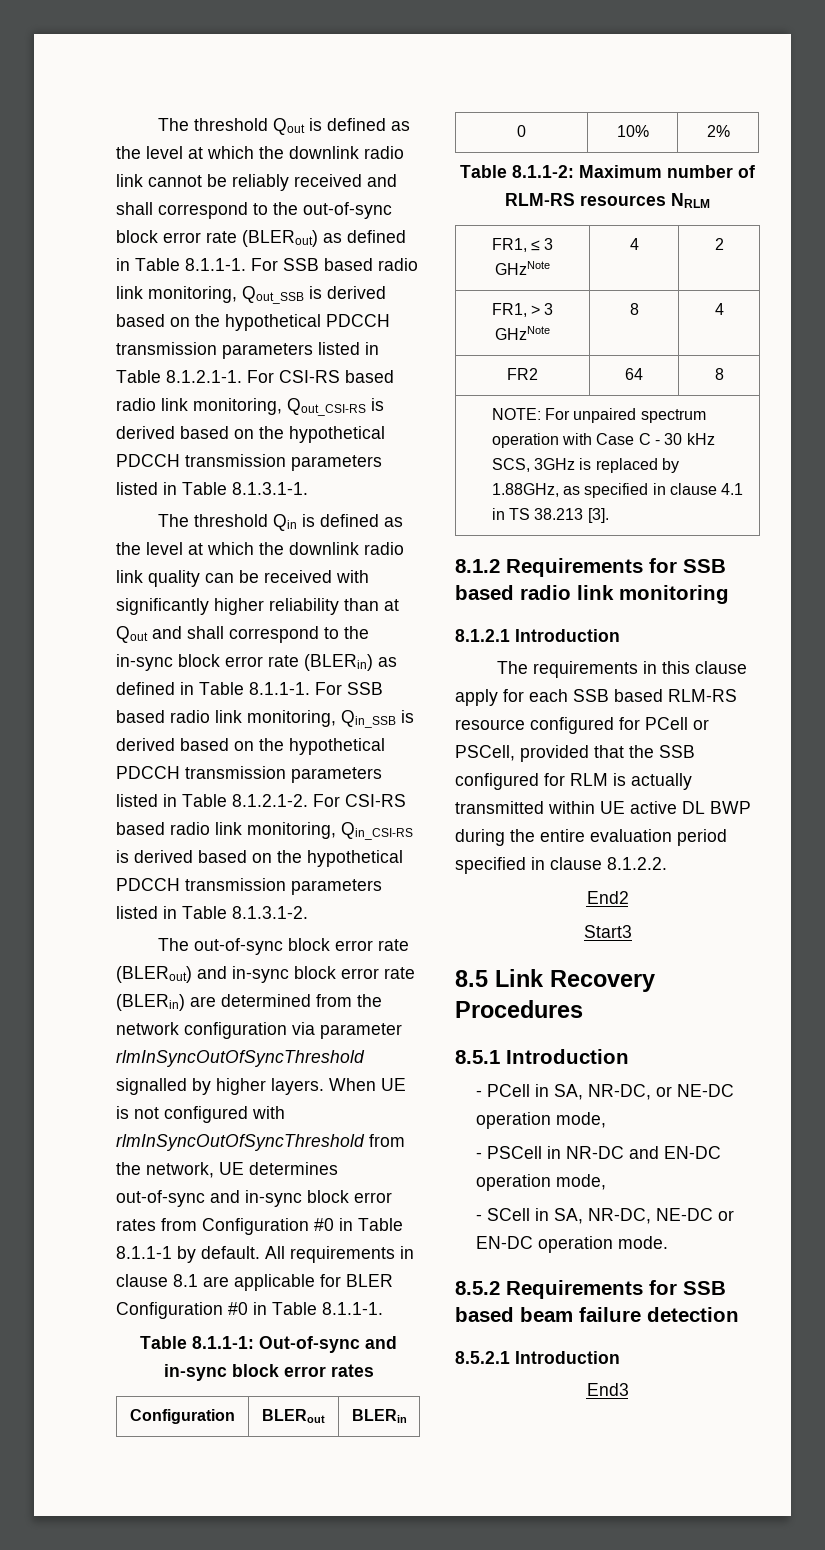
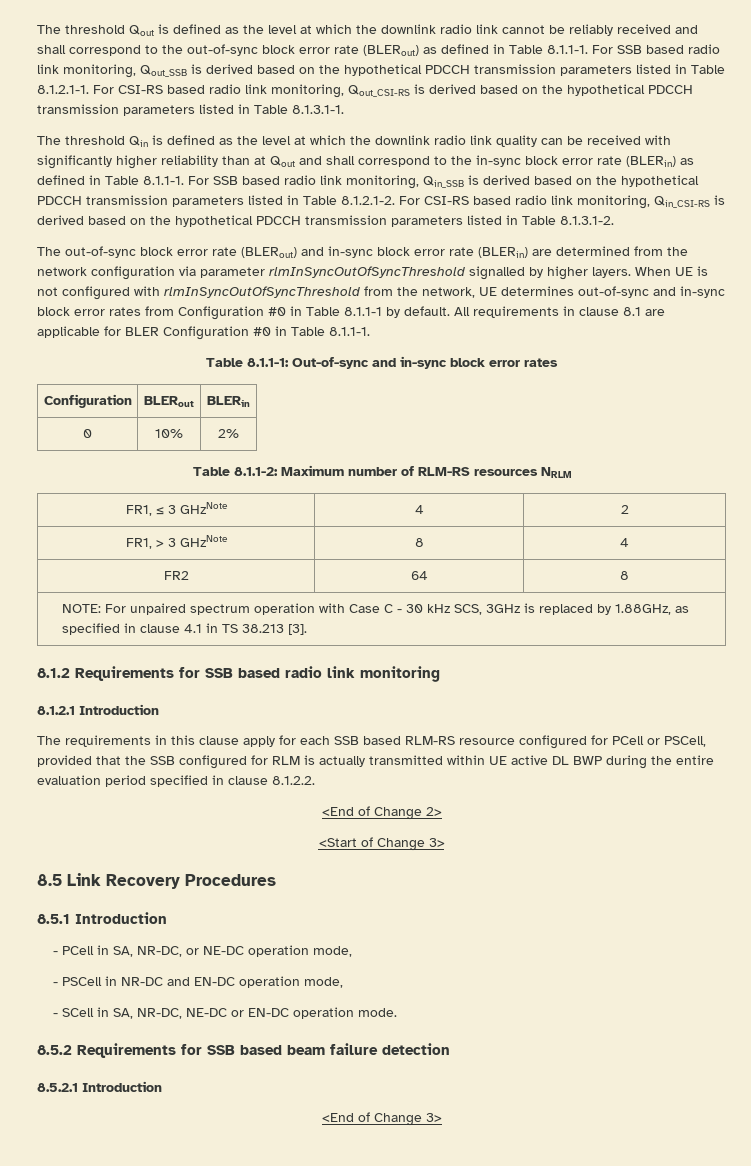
- End2
- Start3
+ <End of Change 2>
+ <Start of Change 3>
- End3
+ <End of Change 3>

